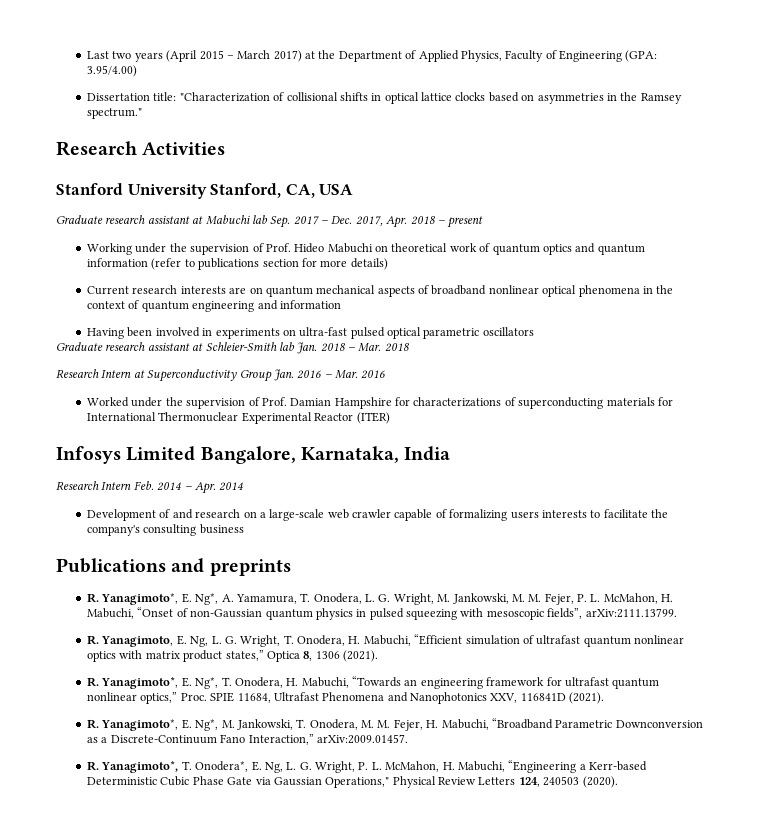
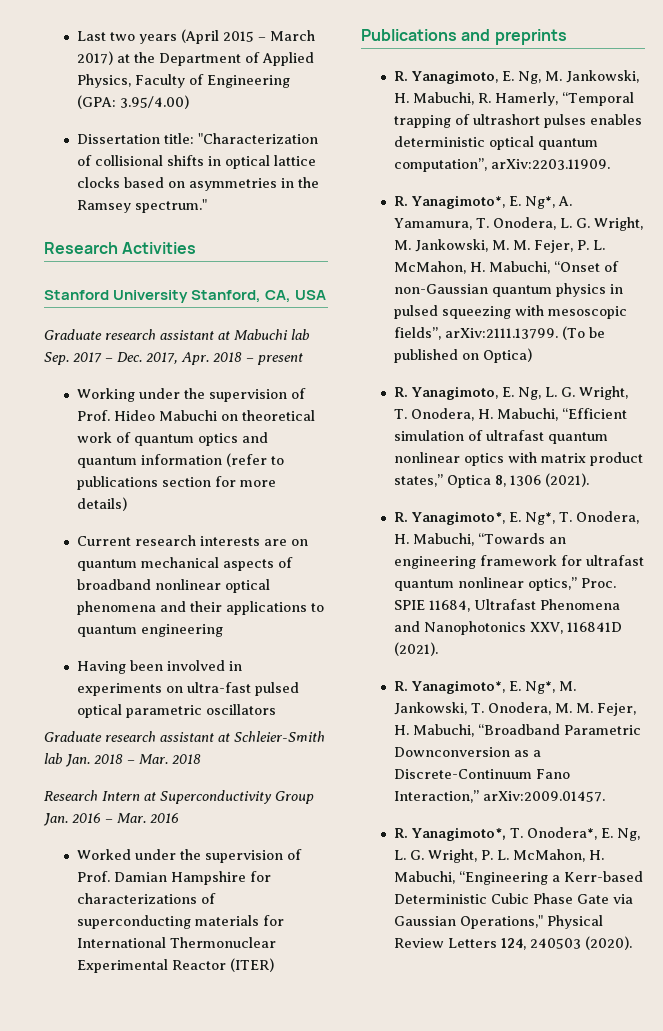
- Current research interests are on quantum mechanical aspects of broadband nonlinear optical phenomena in the context of quantum engineering and information
+ Current research interests are on quantum mechanical aspects of broadband nonlinear optical phenomena and their applications to quantum engineering
- Infosys Limited Bangalore, Karnataka, India
- Research Intern Feb. 2014 – Apr. 2014
- Development of and research on a large-scale web crawler capable of formalizing users interests to facilitate the company's consulting business
  Publications and preprints
+ R. Yanagimoto, E. Ng, M. Jankowski, H. Mabuchi, R. Hamerly, “Temporal trapping of ultrashort pulses enables deterministic optical quantum computation”, arXiv:2203.11909.
- R. Yanagimoto*, E. Ng*, A. Yamamura, T. Onodera, L. G. Wright, M. Jankowski, M. M. Fejer, P. L. McMahon, H. Mabuchi, “Onset of non-Gaussian quantum physics in pulsed squeezing with mesoscopic fields”, arXiv:2111.13799.
+ R. Yanagimoto*, E. Ng*, A. Yamamura, T. Onodera, L. G. Wright, M. Jankowski, M. M. Fejer, P. L. McMahon, H. Mabuchi, “Onset of non-Gaussian quantum physics in pulsed squeezing with mesoscopic fields”, arXiv:2111.13799. (To be published on Optica)

